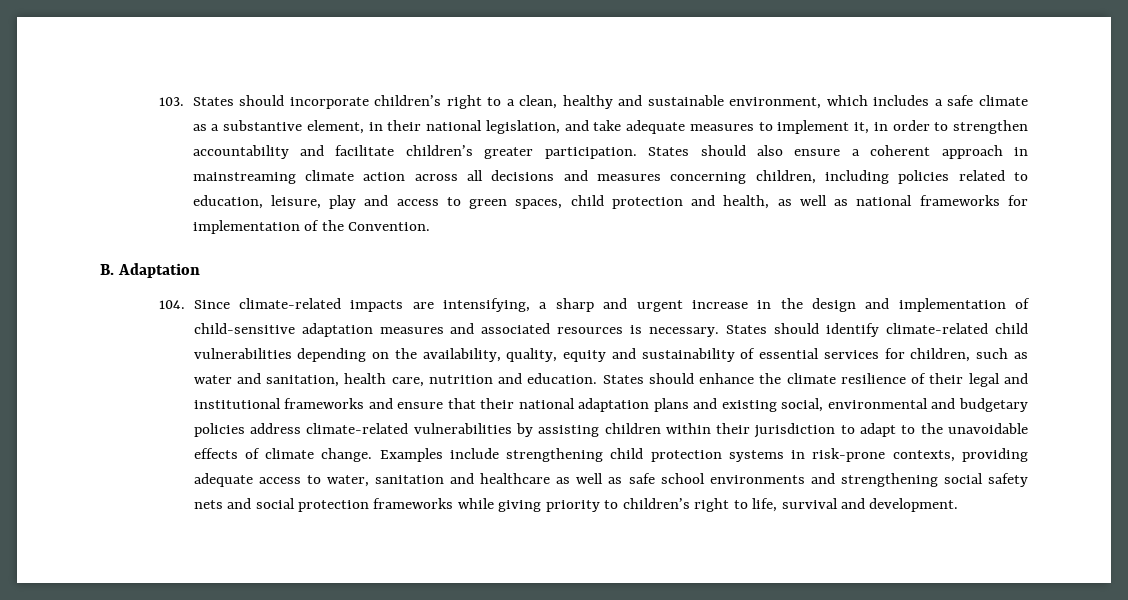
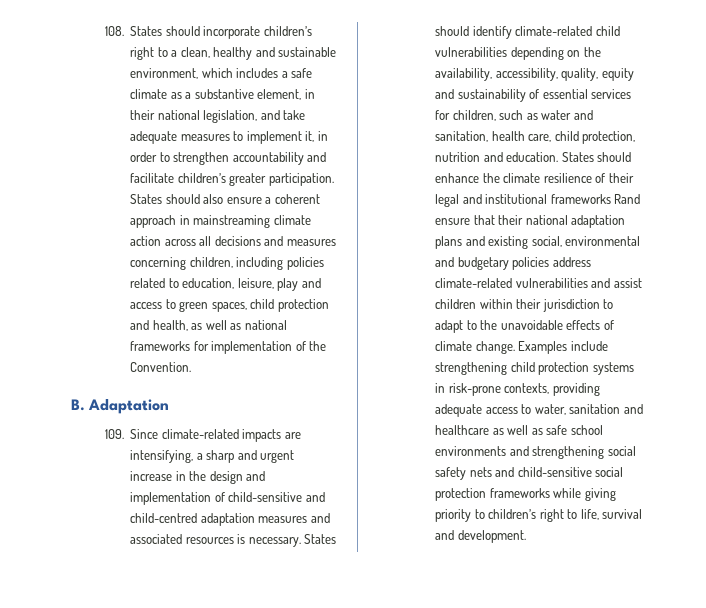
- 103. States should incorporate children’s right to a clean, healthy and sustainable environment, which includes a safe climate as a substantive element, in their national legislation, and take adequate measures to implement it, in order to strengthen accountability and facilitate children’s greater participation.
+ 108. States should incorporate children’s right to a clean, healthy and sustainable environment, which includes a safe climate as a substantive element, in their national legislation, and take adequate measures to implement it, in order to strengthen accountability and facilitate children’s greater participation.
- 104. Since climate-related impacts are intensifying, a sharp and urgent increase in the design and implementation of child-sensitive adaptation measures and associated resources is necessary.
+ 109. Since climate-related impacts are intensifying, a sharp and urgent increase in the design and implementation of child-sensitive and child-centred adaptation measures and associated resources is necessary.
- States should identify climate-related child vulnerabilities depending on the availability, quality, equity and sustainability of essential services for children, such as water and sanitation, health care, nutrition and education.
+ States should identify climate-related child vulnerabilities depending on the availability, accessibility, quality, equity and sustainability of essential services for children, such as water and sanitation, health care, child protection, nutrition and education.
- States should enhance the climate resilience of their legal and institutional frameworks and ensure that their national adaptation plans and existing social, environmental and budgetary policies address climate-related vulnerabilities by assisting children within their jurisdiction to adapt to the unavoidable effects of climate change.
+ States should enhance the climate resilience of their legal and institutional frameworks Rand ensure that their national adaptation plans and existing social, environmental and budgetary policies address climate-related vulnerabilities and assist children within their jurisdiction to adapt to the unavoidable effects of climate change.
- Examples include strengthening child protection systems in risk-prone contexts, providing adequate access to water, sanitation and healthcare as well as safe school environments and strengthening social safety nets and social protection frameworks while giving priority to children’s right to life, survival and development.
+ Examples include strengthening child protection systems in risk-prone contexts, providing adequate access to water, sanitation and healthcare as well as safe school environments and strengthening social safety nets and child-sensitive social protection frameworks while giving priority to children’s right to life, survival and development.

